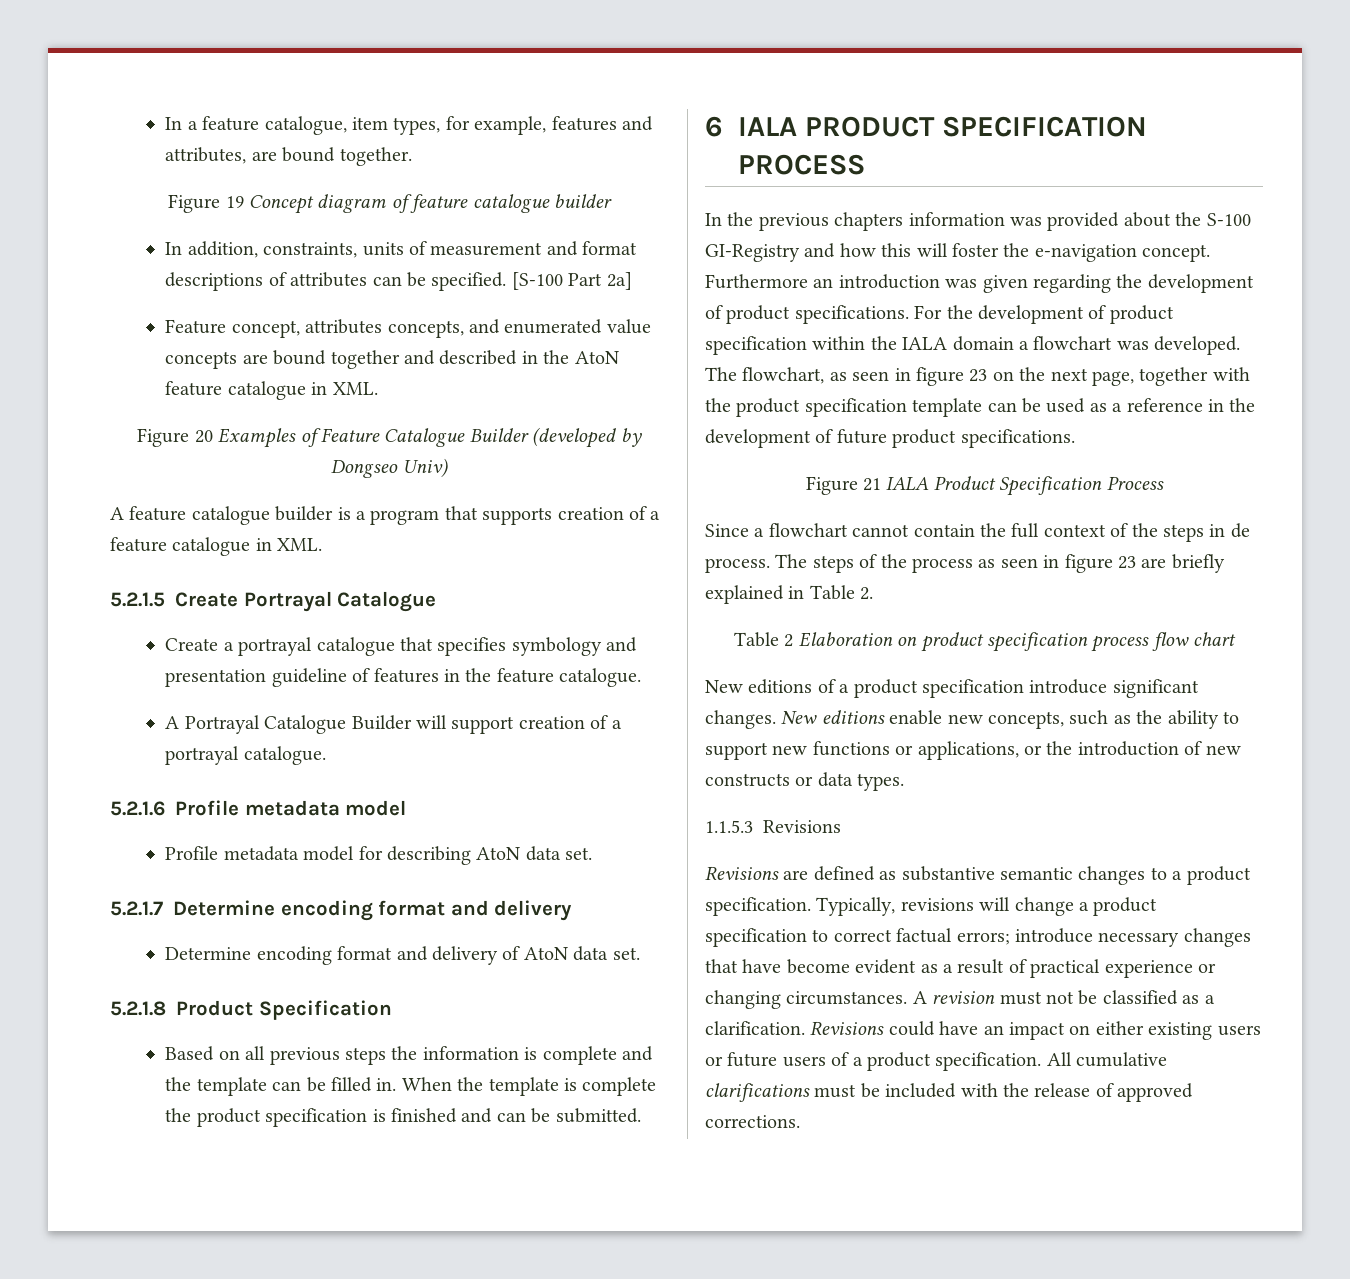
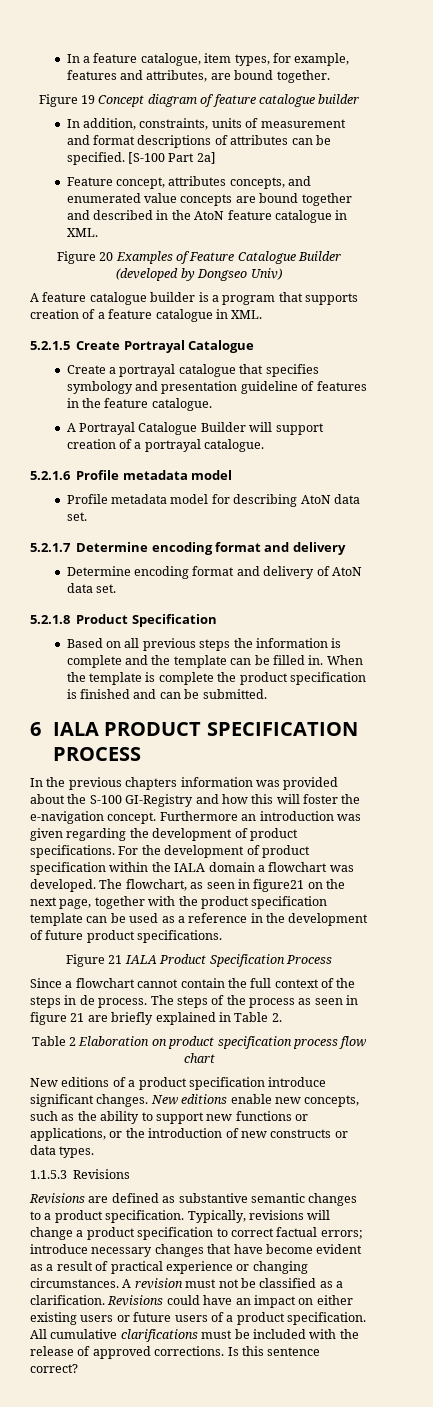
- The flowchart, as seen in figure 23 on the next page, together with the product specification template can be used as a reference in the development of future product specifications.
+ The flowchart, as seen in figure21 on the next page, together with the product specification template can be used as a reference in the development of future product specifications.
- The steps of the process as seen in figure 23 are briefly explained in Table 2.
+ The steps of the process as seen in figure 21 are briefly explained in Table 2.
+ Is this sentence correct?

